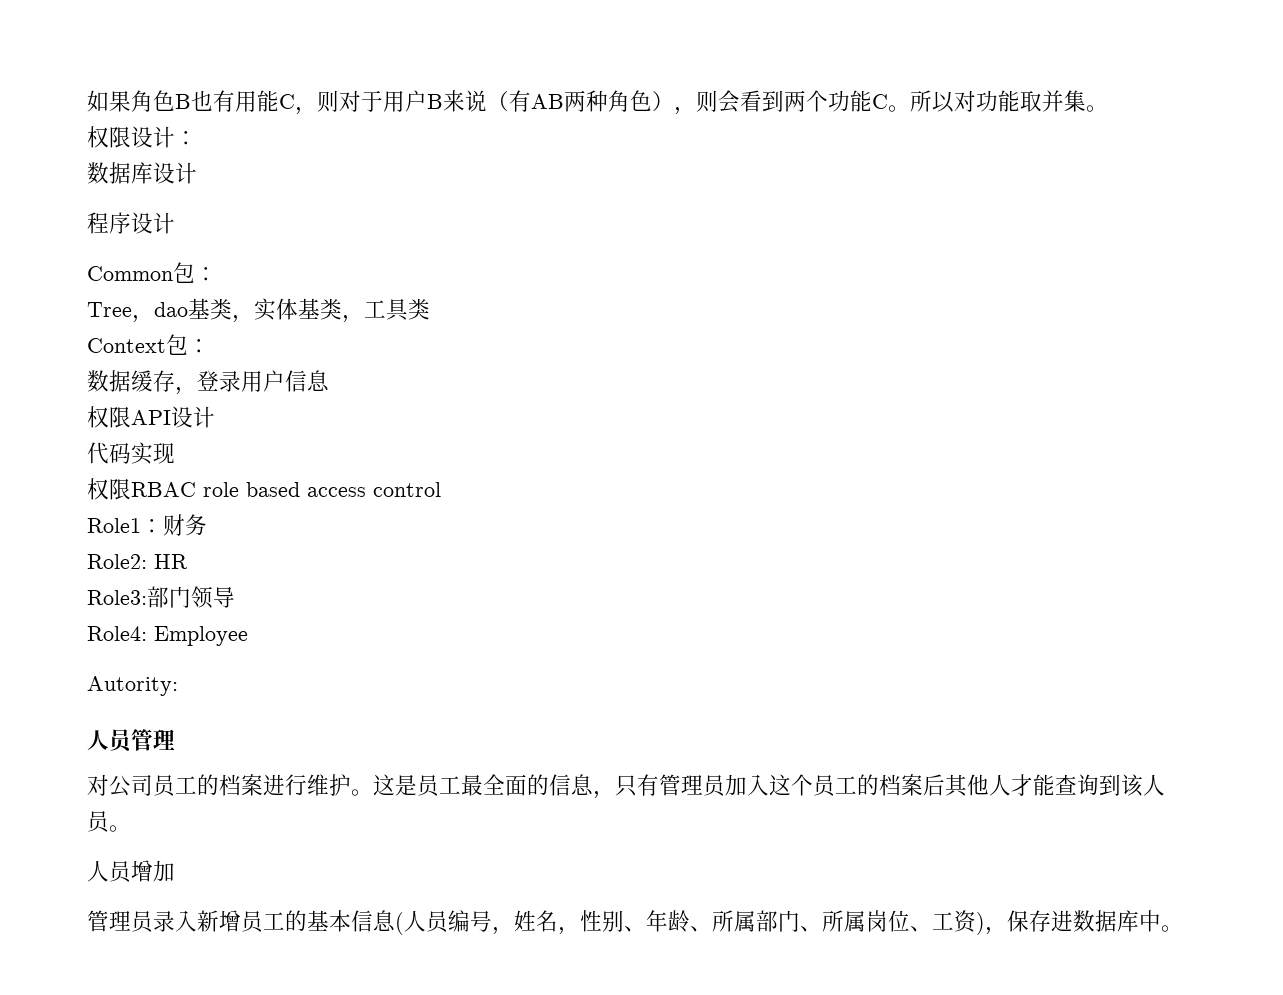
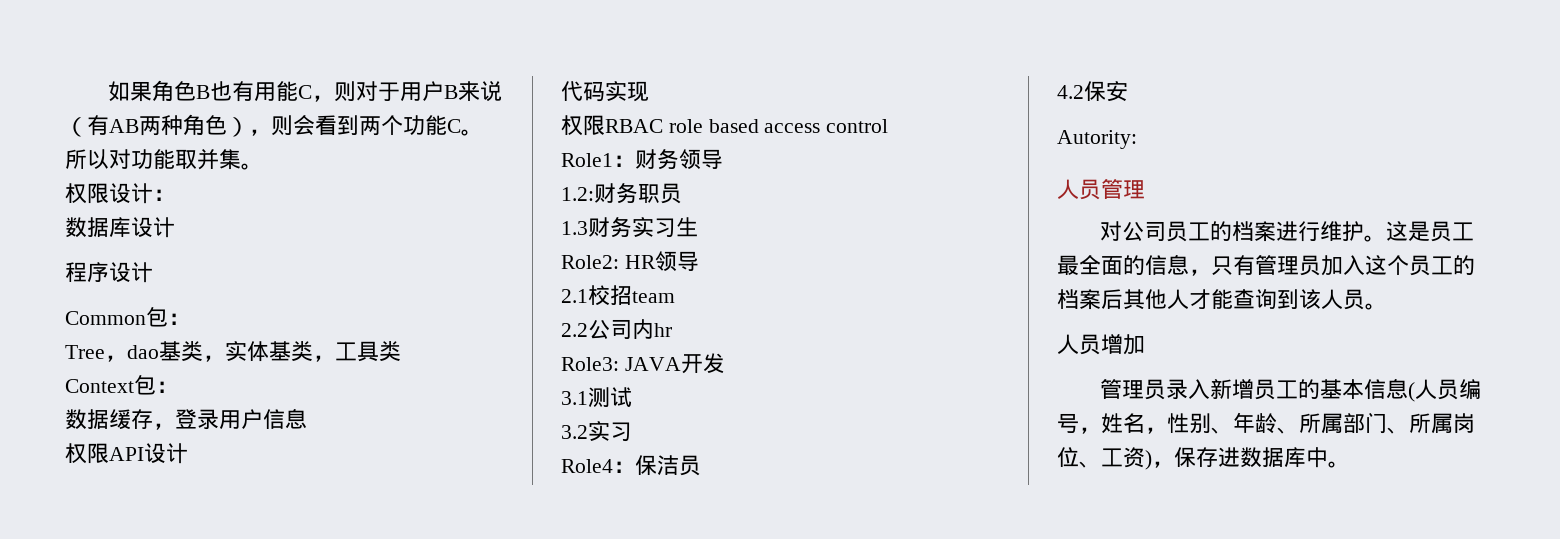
- Role1：财务
+ Role1：财务领导
+ 1.2:财务职员
+ 1.3财务实习生
- Role2: HR
- Role3:部门领导
- Role4: Employee
+ Role2: HR领导
+ 2.1校招team
+ 2.2公司内hr
+ Role3: JAVA开发
+ 3.1测试
+ 3.2实习
+ Role4：保洁员
+ 4.2保安

